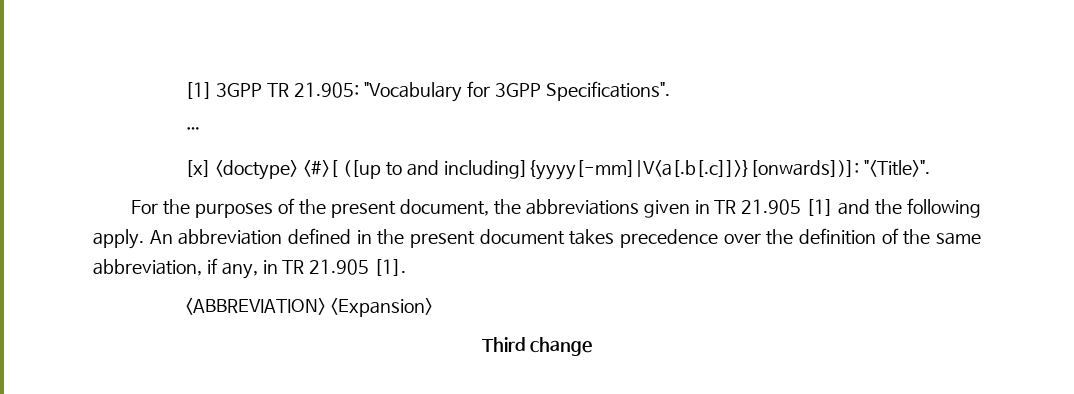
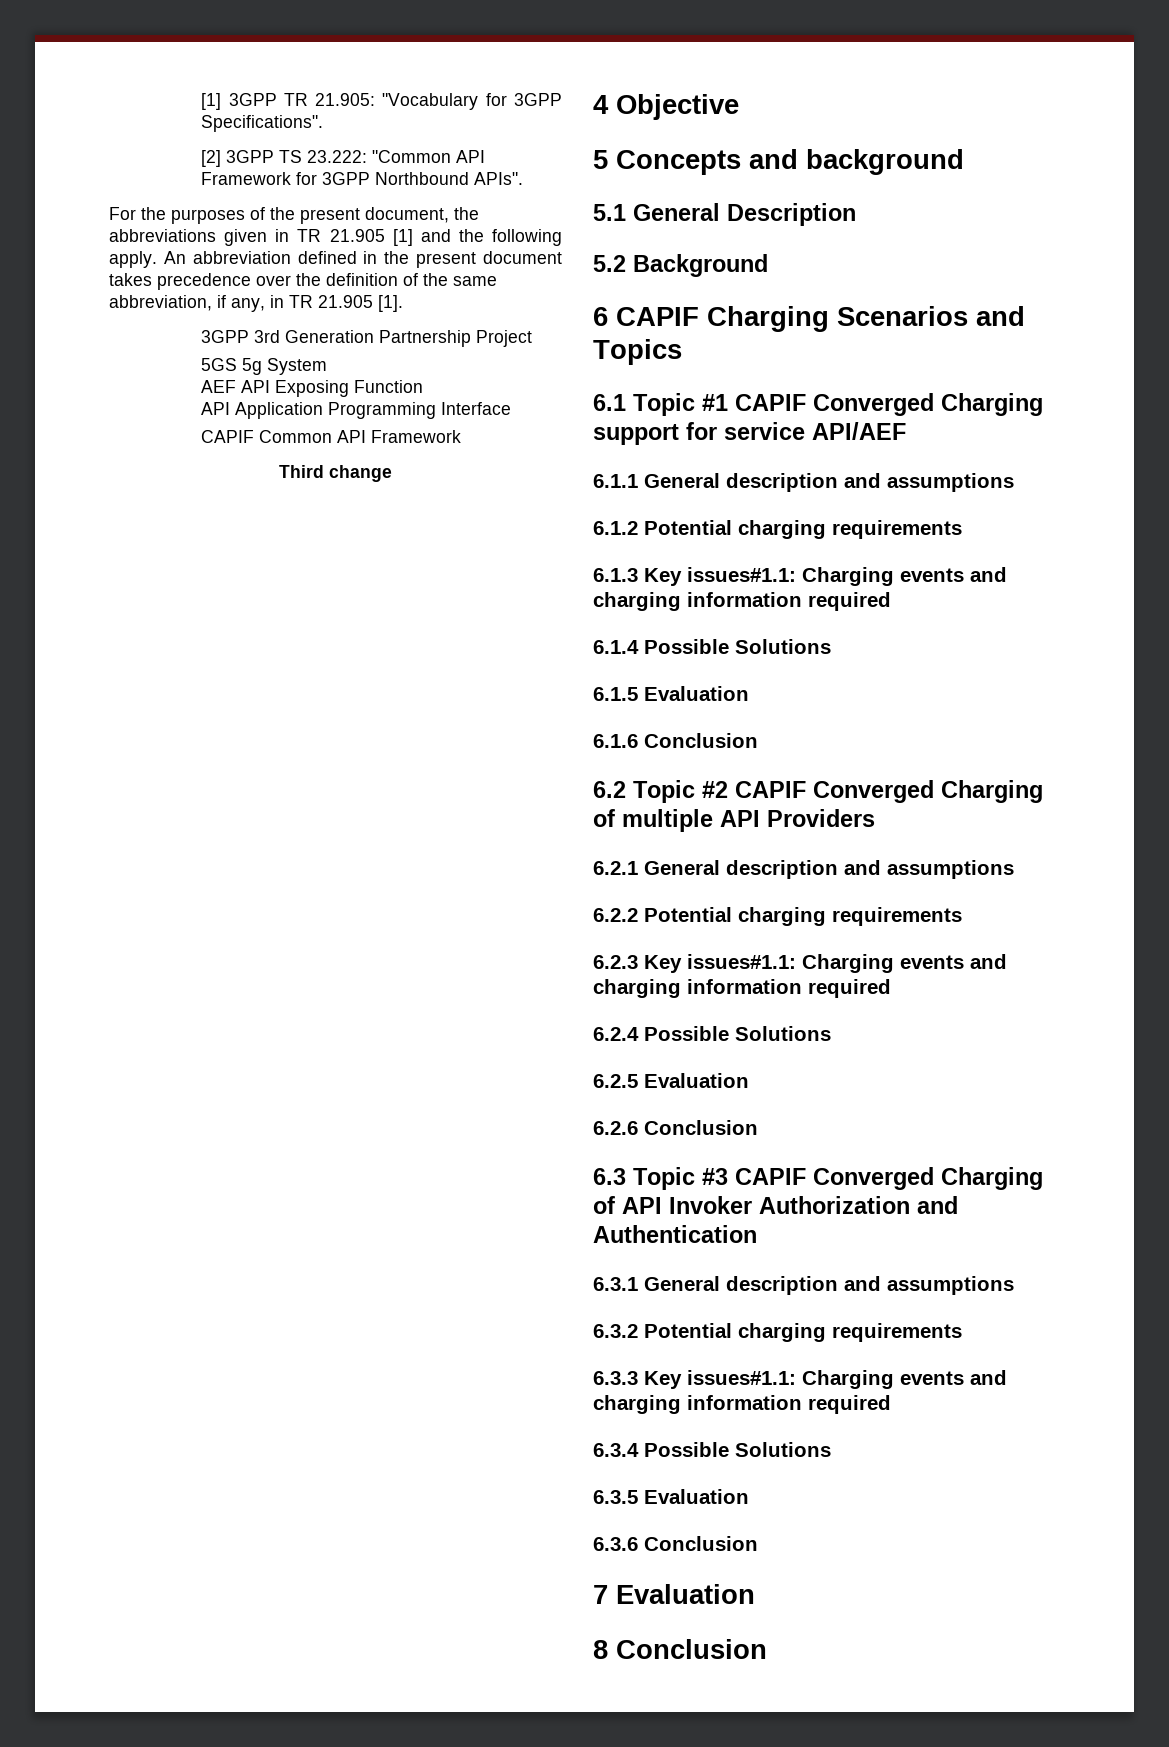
- …
- [x] <doctype> <#>[ ([up to and including]{yyyy[-mm]|V<a[.b[.c]]>}[onwards])]: "<Title>".
+ [2] 3GPP TS 23.222: "Common API Framework for 3GPP Northbound APIs".
- <ABBREVIATION> <Expansion>
+ 3GPP 3rd Generation Partnership Project
+ 5GS 5g System
+ AEF API Exposing Function
+ API Application Programming Interface
+ CAPIF Common API Framework
  Third change
+ 4 Objective
+ 5 Concepts and background
+ 5.1 General Description
+ 5.2 Background
+ 6 CAPIF Charging Scenarios and Topics
+ 6.1 Topic #1 CAPIF Converged Charging support for service API/AEF
+ 6.1.1 General description and assumptions
+ 6.1.2 Potential charging requirements
+ 6.1.3 Key issues#1.1: Charging events and charging information required
+ 6.1.4 Possible Solutions
+ 6.1.5 Evaluation
+ 6.1.6 Conclusion
+ 6.2 Topic #2 CAPIF Converged Charging of multiple API Providers
+ 6.2.1 General description and assumptions
+ 6.2.2 Potential charging requirements
+ 6.2.3 Key issues#1.1: Charging events and charging information required
+ 6.2.4 Possible Solutions
+ 6.2.5 Evaluation
+ 6.2.6 Conclusion
+ 6.3 Topic #3 CAPIF Converged Charging of API Invoker Authorization and Authentication
+ 6.3.1 General description and assumptions
+ 6.3.2 Potential charging requirements
+ 6.3.3 Key issues#1.1: Charging events and charging information required
+ 6.3.4 Possible Solutions
+ 6.3.5 Evaluation
+ 6.3.6 Conclusion
+ 7 Evaluation
+ 8 Conclusion

